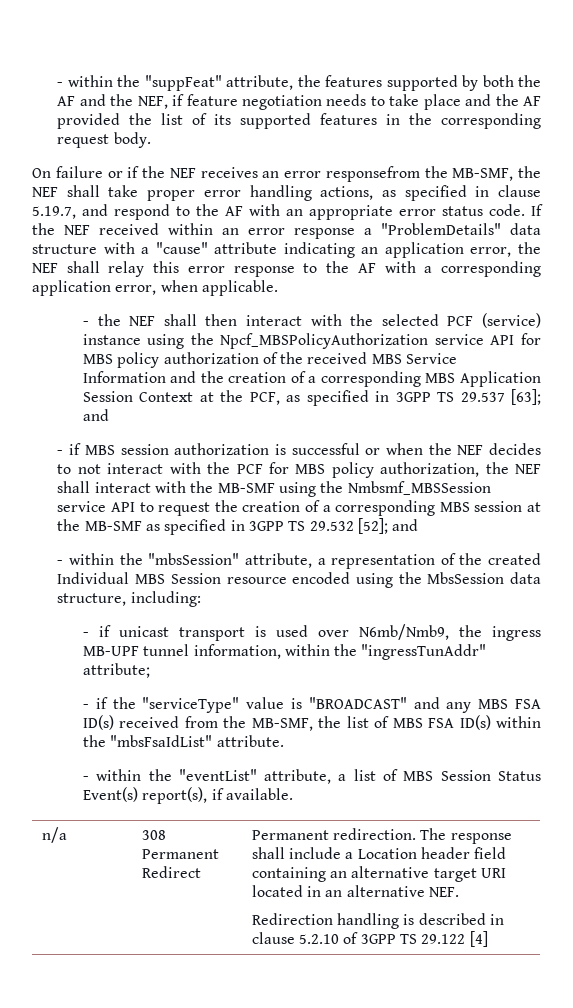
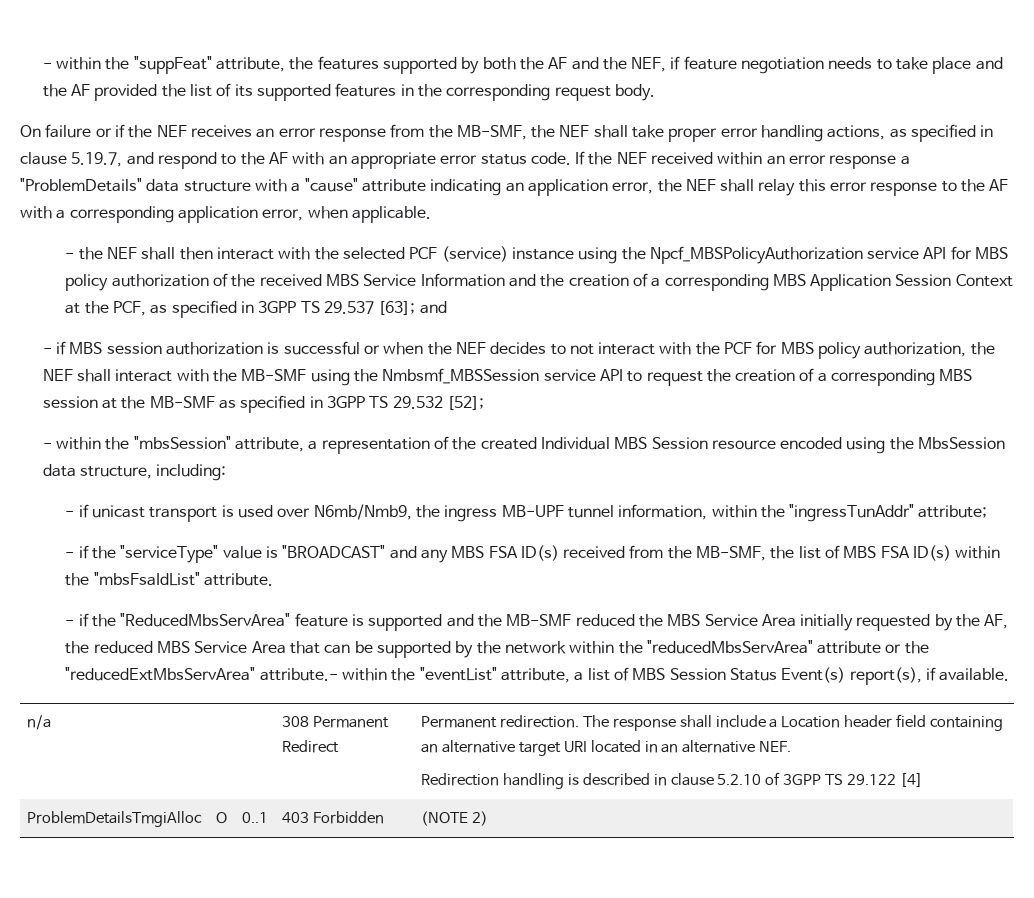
- On failure or if the NEF receives an error responsefrom the MB-SMF, the NEF shall take proper error handling actions, as specified in clause 5.19.7, and respond to the AF with an appropriate error status code.
+ On failure or if the NEF receives an error response from the MB-SMF, the NEF shall take proper error handling actions, as specified in clause 5.19.7, and respond to the AF with an appropriate error status code.
- - if MBS session authorization is successful or when the NEF decides to not interact with the PCF for MBS policy authorization, the NEF shall interact with the MB-SMF using the Nmbsmf_MBSSession service API to request the creation of a corresponding MBS session at the MB-SMF as specified in 3GPP TS 29.532 [52]; and
+ - if MBS session authorization is successful or when the NEF decides to not interact with the PCF for MBS policy authorization, the NEF shall interact with the MB-SMF using the Nmbsmf_MBSSession service API to request the creation of a corresponding MBS session at the MB-SMF as specified in 3GPP TS 29.532 [52];
- - within the "eventList" attribute, a list of MBS Session Status Event(s) report(s), if available.
+ - if the "ReducedMbsServArea" feature is supported and the MB-SMF reduced the MBS Service Area initially requested by the AF, the reduced MBS Service Area that can be supported by the network within the "reducedMbsServArea" attribute or the "reducedExtMbsServArea" attribute.- within the "eventList" attribute, a list of MBS Session Status Event(s) report(s), if available.
+ ProblemDetailsTmgiAlloc | O | 0..1 | 403 Forbidden | (NOTE 2)

